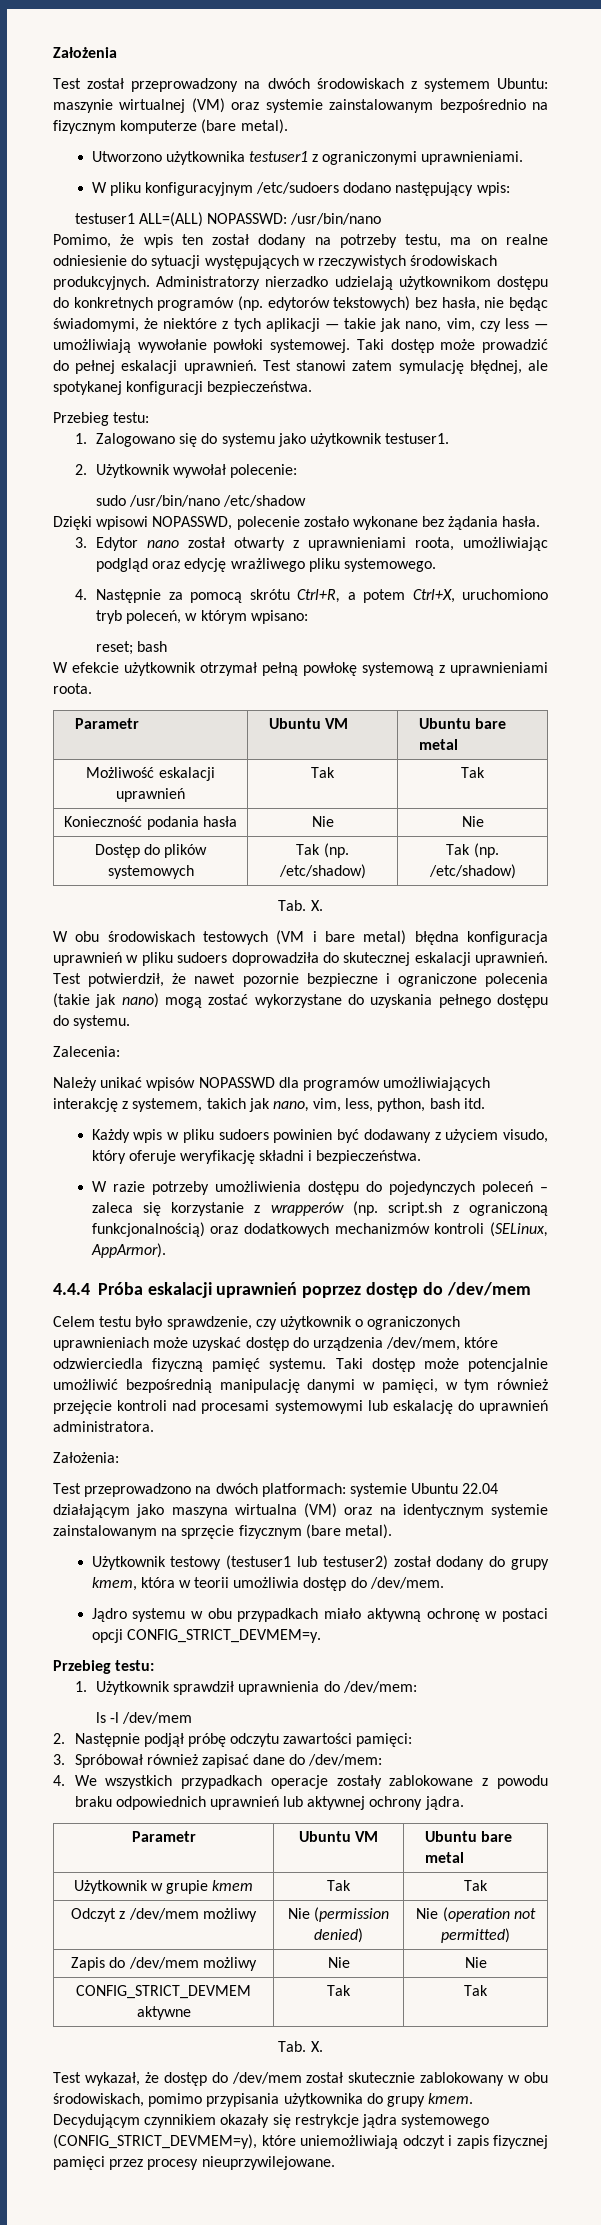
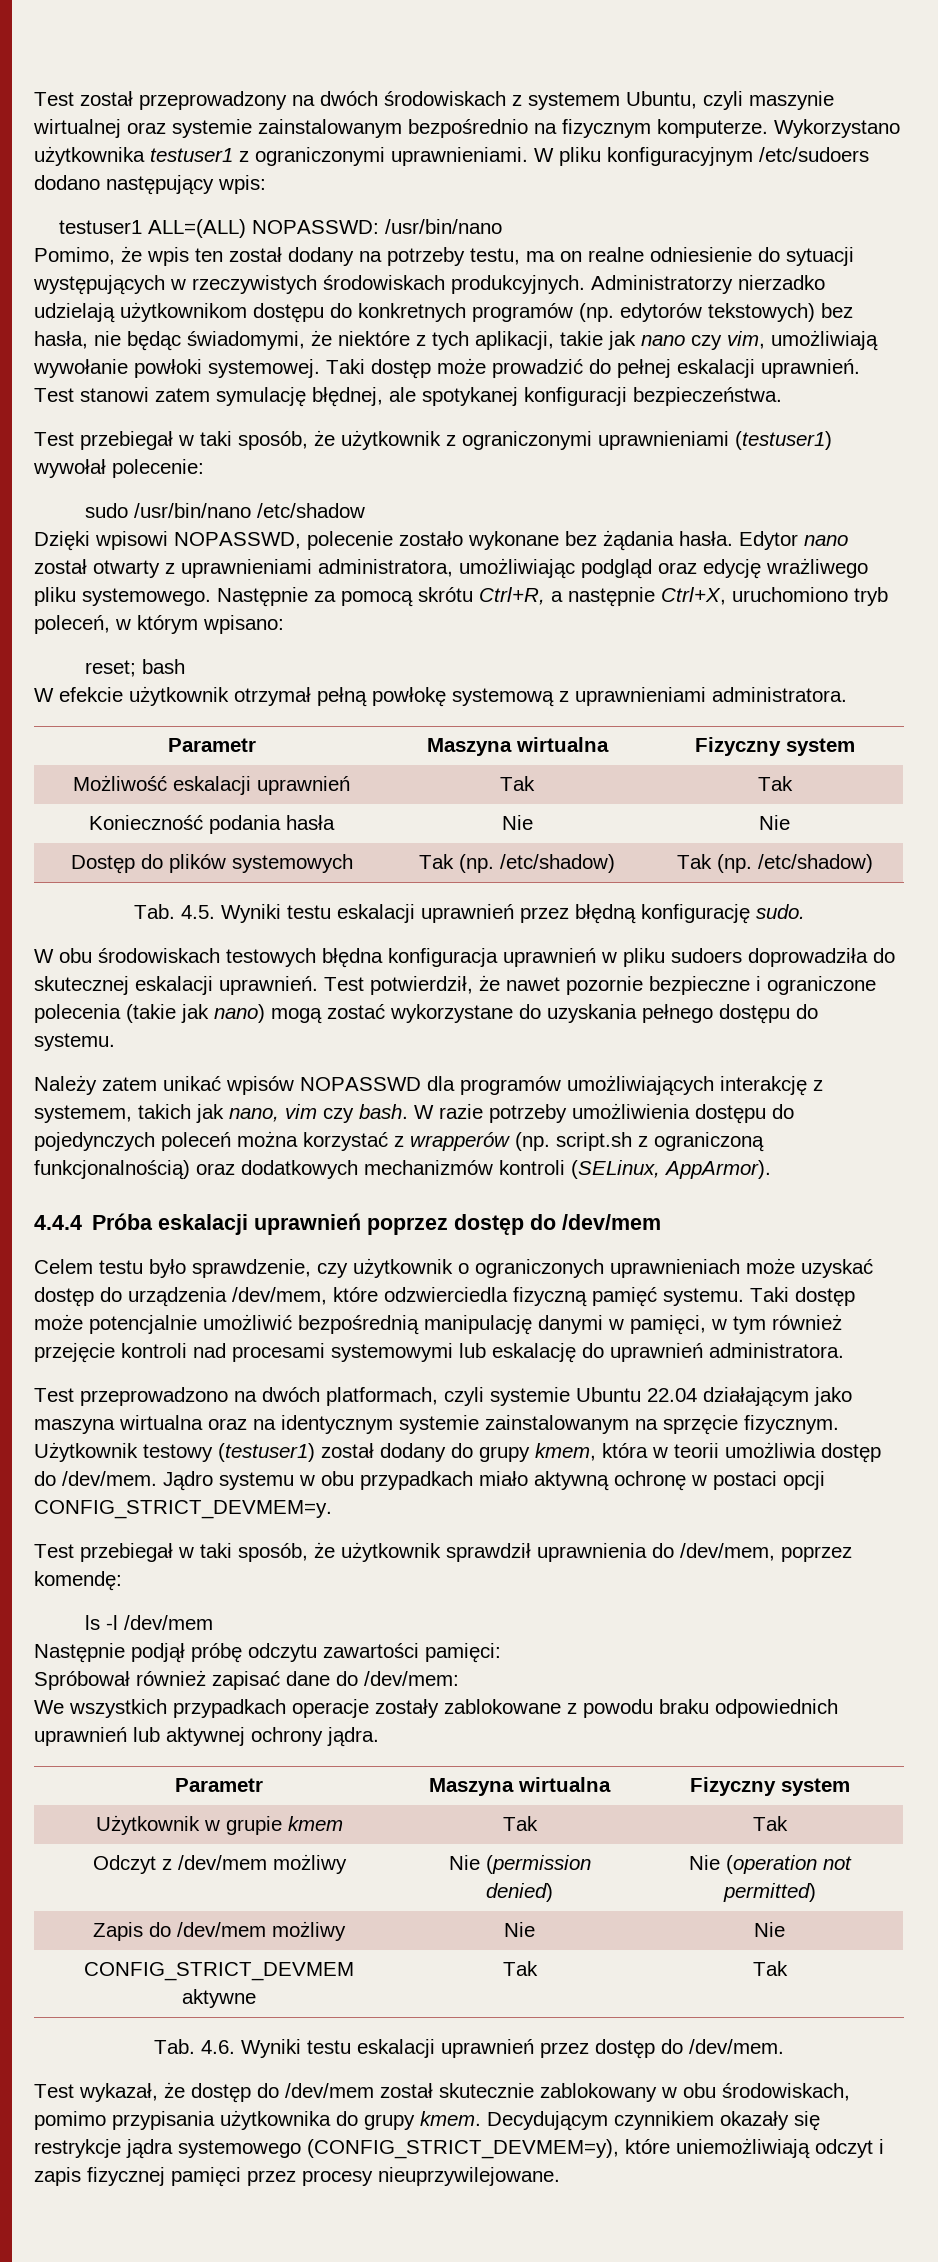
- Założenia
- Test został przeprowadzony na dwóch środowiskach z systemem Ubuntu: maszynie wirtualnej (VM) oraz systemie zainstalowanym bezpośrednio na fizycznym komputerze (bare metal).
- Utworzono użytkownika testuser1 z ograniczonymi uprawnieniami.
- W pliku konfiguracyjnym /etc/sudoers dodano następujący wpis:
+ Test został przeprowadzony na dwóch środowiskach z systemem Ubuntu, czyli maszynie wirtualnej oraz systemie zainstalowanym bezpośrednio na fizycznym komputerze. Wykorzystano użytkownika testuser1 z ograniczonymi uprawnieniami. W pliku konfiguracyjnym /etc/sudoers dodano następujący wpis:
- Administratorzy nierzadko udzielają użytkownikom dostępu do konkretnych programów (np. edytorów tekstowych) bez hasła, nie będąc świadomymi, że niektóre z tych aplikacji — takie jak nano, vim, czy less — umożliwiają wywołanie powłoki systemowej.
+ Administratorzy nierzadko udzielają użytkownikom dostępu do konkretnych programów (np. edytorów tekstowych) bez hasła, nie będąc świadomymi, że niektóre z tych aplikacji, takie jak nano czy vim, umożliwiają wywołanie powłoki systemowej.
  Test stanowi zatem symulację błędnej, ale spotykanej konfiguracji bezpieczeństwa.
- Przebieg testu:
- 1. Zalogowano się do systemu jako użytkownik testuser1.
- 2. Użytkownik wywołał polecenie:
+ Test przebiegał w taki sposób, że użytkownik z ograniczonymi uprawnieniami (testuser1) wywołał polecenie:
- Dzięki wpisowi NOPASSWD, polecenie zostało wykonane bez żądania hasła.
- 3. Edytor nano został otwarty z uprawnieniami roota, umożliwiając podgląd oraz edycję wrażliwego pliku systemowego.
- 4. Następnie za pomocą skrótu Ctrl+R, a potem Ctrl+X, uruchomiono tryb poleceń, w którym wpisano:
+ Dzięki wpisowi NOPASSWD, polecenie zostało wykonane bez żądania hasła. Edytor nano został otwarty z uprawnieniami administratora, umożliwiając podgląd oraz edycję wrażliwego pliku systemowego. Następnie za pomocą skrótu Ctrl+R, a następnie Ctrl+X, uruchomiono tryb poleceń, w którym wpisano:
- W efekcie użytkownik otrzymał pełną powłokę systemową z uprawnieniami roota.
- Parametr | Ubuntu VM | Ubuntu bare metal
+ W efekcie użytkownik otrzymał pełną powłokę systemową z uprawnieniami administratora.
+ Parametr | Maszyna wirtualna | Fizyczny system
  Dostęp do plików systemowych | Tak (np. /etc/shadow) | Tak (np. /etc/shadow)
- Tab. X.
+ Tab. 4.5. Wyniki testu eskalacji uprawnień przez błędną konfigurację sudo.
- W obu środowiskach testowych (VM i bare metal) błędna konfiguracja uprawnień w pliku sudoers doprowadziła do skutecznej eskalacji uprawnień.
+ W obu środowiskach testowych błędna konfiguracja uprawnień w pliku sudoers doprowadziła do skutecznej eskalacji uprawnień.
- Zalecenia:
- Należy unikać wpisów NOPASSWD dla programów umożliwiających interakcję z systemem, takich jak nano, vim, less, python, bash itd.
- Każdy wpis w pliku sudoers powinien być dodawany z użyciem visudo, który oferuje weryfikację składni i bezpieczeństwa.
- W razie potrzeby umożliwienia dostępu do pojedynczych poleceń – zaleca się korzystanie z wrapperów (np. script.sh z ograniczoną funkcjonalnością) oraz dodatkowych mechanizmów kontroli (SELinux, AppArmor).
+ Należy zatem unikać wpisów NOPASSWD dla programów umożliwiających interakcję z systemem, takich jak nano, vim czy bash. W razie potrzeby umożliwienia dostępu do pojedynczych poleceń można korzystać z wrapperów (np. script.sh z ograniczoną funkcjonalnością) oraz dodatkowych mechanizmów kontroli (SELinux, AppArmor).
- Założenia:
- Test przeprowadzono na dwóch platformach: systemie Ubuntu 22.04 działającym jako maszyna wirtualna (VM) oraz na identycznym systemie zainstalowanym na sprzęcie fizycznym (bare metal).
- Użytkownik testowy (testuser1 lub testuser2) został dodany do grupy kmem, która w teorii umożliwia dostęp do /dev/mem.
- Jądro systemu w obu przypadkach miało aktywną ochronę w postaci opcji CONFIG_STRICT_DEVMEM=y.
- Przebieg testu:
- 1. Użytkownik sprawdził uprawnienia do /dev/mem:
+ Test przeprowadzono na dwóch platformach, czyli systemie Ubuntu 22.04 działającym jako maszyna wirtualna oraz na identycznym systemie zainstalowanym na sprzęcie fizycznym. Użytkownik testowy (testuser1) został dodany do grupy kmem, która w teorii umożliwia dostęp do /dev/mem. Jądro systemu w obu przypadkach miało aktywną ochronę w postaci opcji CONFIG_STRICT_DEVMEM=y.
+ Test przebiegał w taki sposób, że użytkownik sprawdził uprawnienia do /dev/mem, poprzez komendę:
- 2. Następnie podjął próbę odczytu zawartości pamięci:
+ Następnie podjął próbę odczytu zawartości pamięci:
- 3. Spróbował również zapisać dane do /dev/mem:
+ Spróbował również zapisać dane do /dev/mem:
- 4. We wszystkich przypadkach operacje zostały zablokowane z powodu braku odpowiednich uprawnień lub aktywnej ochrony jądra.
- Parametr | Ubuntu VM | Ubuntu bare metal
+ We wszystkich przypadkach operacje zostały zablokowane z powodu braku odpowiednich uprawnień lub aktywnej ochrony jądra.
+ Parametr | Maszyna wirtualna | Fizyczny system
  CONFIG_STRICT_DEVMEM aktywne | Tak | Tak
- Tab. X.
+ Tab. 4.6. Wyniki testu eskalacji uprawnień przez dostęp do /dev/mem.

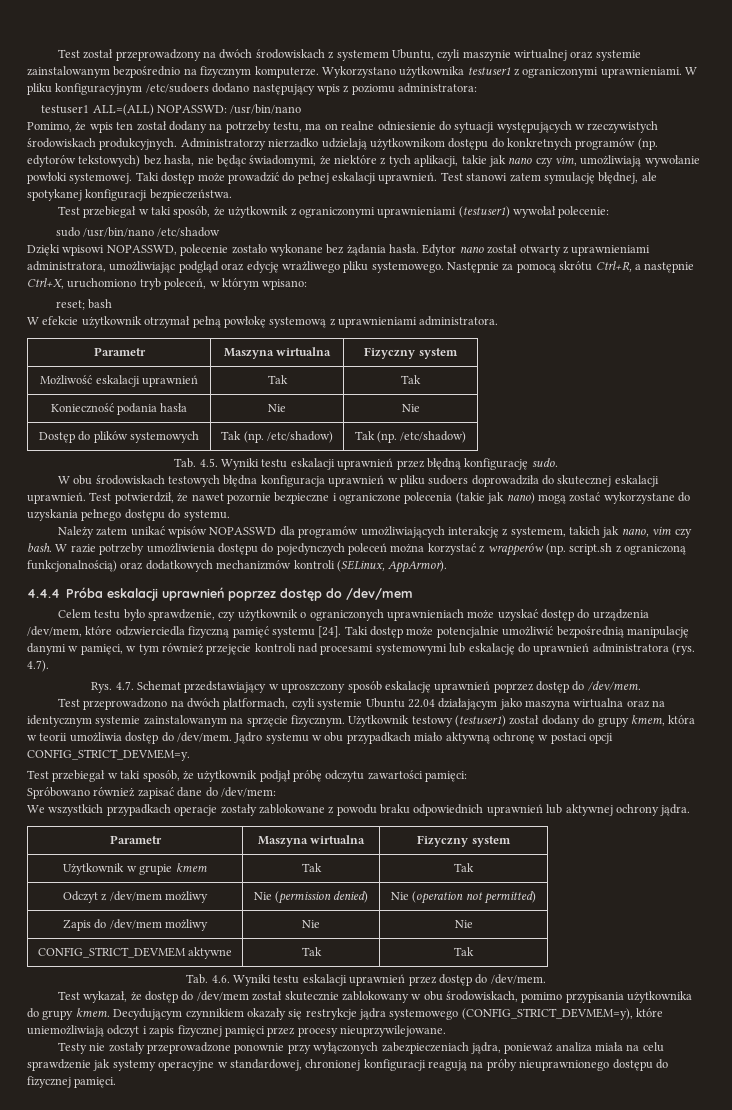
- W pliku konfiguracyjnym /etc/sudoers dodano następujący wpis:
+ W pliku konfiguracyjnym /etc/sudoers dodano następujący wpis z poziomu administratora:
- Celem testu było sprawdzenie, czy użytkownik o ograniczonych uprawnieniach może uzyskać dostęp do urządzenia /dev/mem, które odzwierciedla fizyczną pamięć systemu.
+ Celem testu było sprawdzenie, czy użytkownik o ograniczonych uprawnieniach może uzyskać dostęp do urządzenia /dev/mem, które odzwierciedla fizyczną pamięć systemu [24].
- Taki dostęp może potencjalnie umożliwić bezpośrednią manipulację danymi w pamięci, w tym również przejęcie kontroli nad procesami systemowymi lub eskalację do uprawnień administratora.
+ Taki dostęp może potencjalnie umożliwić bezpośrednią manipulację danymi w pamięci, w tym również przejęcie kontroli nad procesami systemowymi lub eskalację do uprawnień administratora (rys. 4.7).
+ Rys. 4.7. Schemat przedstawiający w uproszczony sposób eskalację uprawnień poprzez dostęp do /dev/mem.
- Test przebiegał w taki sposób, że użytkownik sprawdził uprawnienia do /dev/mem, poprzez komendę:
- ls -l /dev/mem
- Następnie podjął próbę odczytu zawartości pamięci:
+ Test przebiegał w taki sposób, że użytkownik podjął próbę odczytu zawartości pamięci:
- Spróbował również zapisać dane do /dev/mem:
+ Spróbowano również zapisać dane do /dev/mem:
+ Testy nie zostały przeprowadzone ponownie przy wyłączonych zabezpieczeniach jądra, ponieważ analiza miała na celu sprawdzenie jak systemy operacyjne w standardowej, chronionej konfiguracji reagują na próby nieuprawnionego dostępu do fizycznej pamięci.

